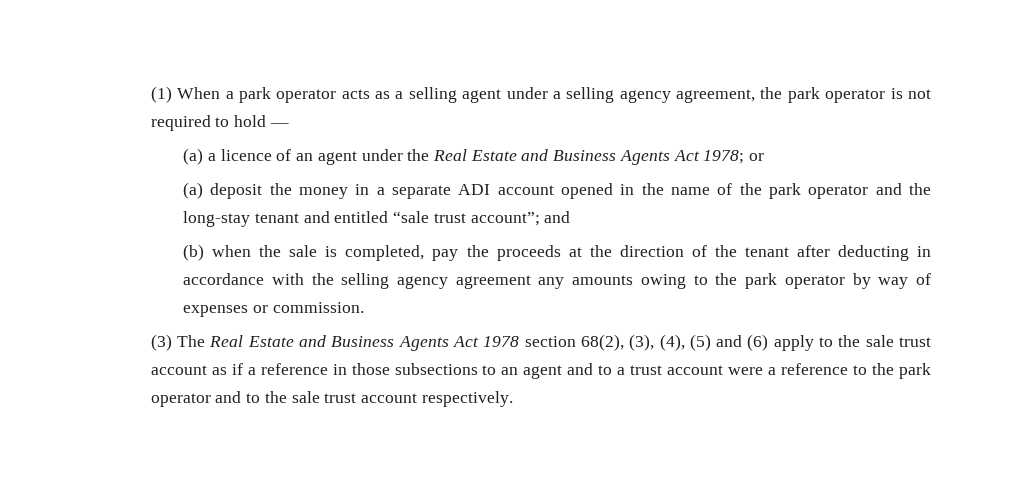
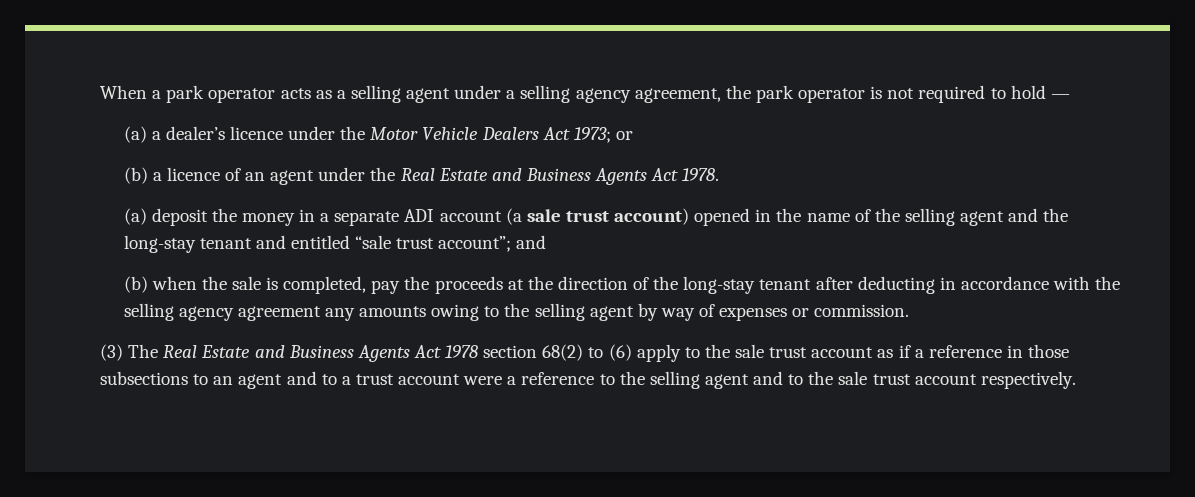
- (1) When a park operator acts as a selling agent under a selling agency agreement, the park operator is not required to hold —
+ When a park operator acts as a selling agent under a selling agency agreement, the park operator is not required to hold —
- (a) a licence of an agent under the Real Estate and Business Agents Act 1978; or
+ (a) a dealer’s licence under the Motor Vehicle Dealers Act 1973; or
+ (b) a licence of an agent under the Real Estate and Business Agents Act 1978.
- (a) deposit the money in a separate ADI account opened in the name of the park operator and the long-stay tenant and entitled “sale trust account”; and
+ (a) deposit the money in a separate ADI account (a sale trust account) opened in the name of the selling agent and the long-stay tenant and entitled “sale trust account”; and
- (b) when the sale is completed, pay the proceeds at the direction of the tenant after deducting in accordance with the selling agency agreement any amounts owing to the park operator by way of expenses or commission.
+ (b) when the sale is completed, pay the proceeds at the direction of the long-stay tenant after deducting in accordance with the selling agency agreement any amounts owing to the selling agent by way of expenses or commission.
- (3) The Real Estate and Business Agents Act 1978 section 68(2), (3), (4), (5) and (6) apply to the sale trust account as if a reference in those subsections to an agent and to a trust account were a reference to the park operator and to the sale trust account respectively.
+ (3) The Real Estate and Business Agents Act 1978 section 68(2) to (6) apply to the sale trust account as if a reference in those subsections to an agent and to a trust account were a reference to the selling agent and to the sale trust account respectively.

